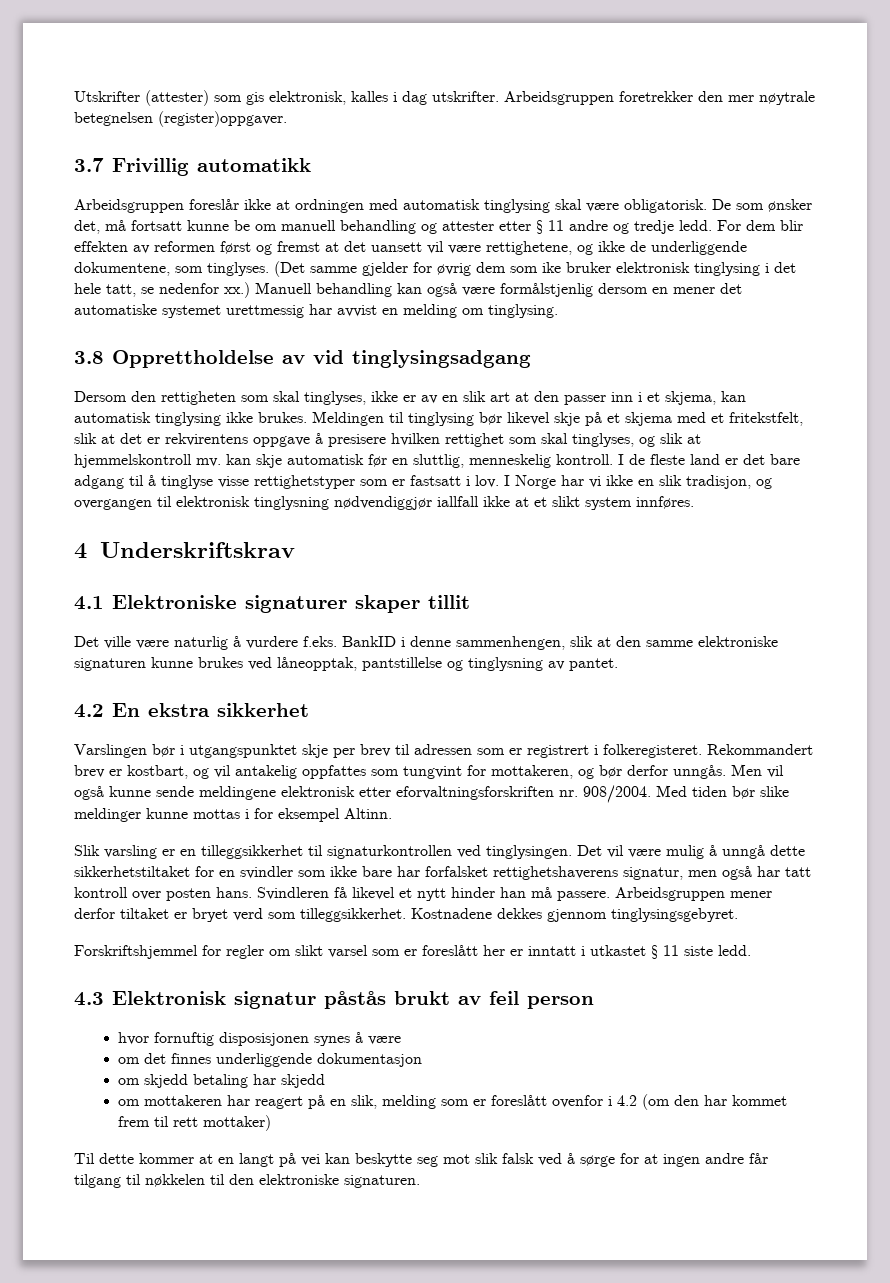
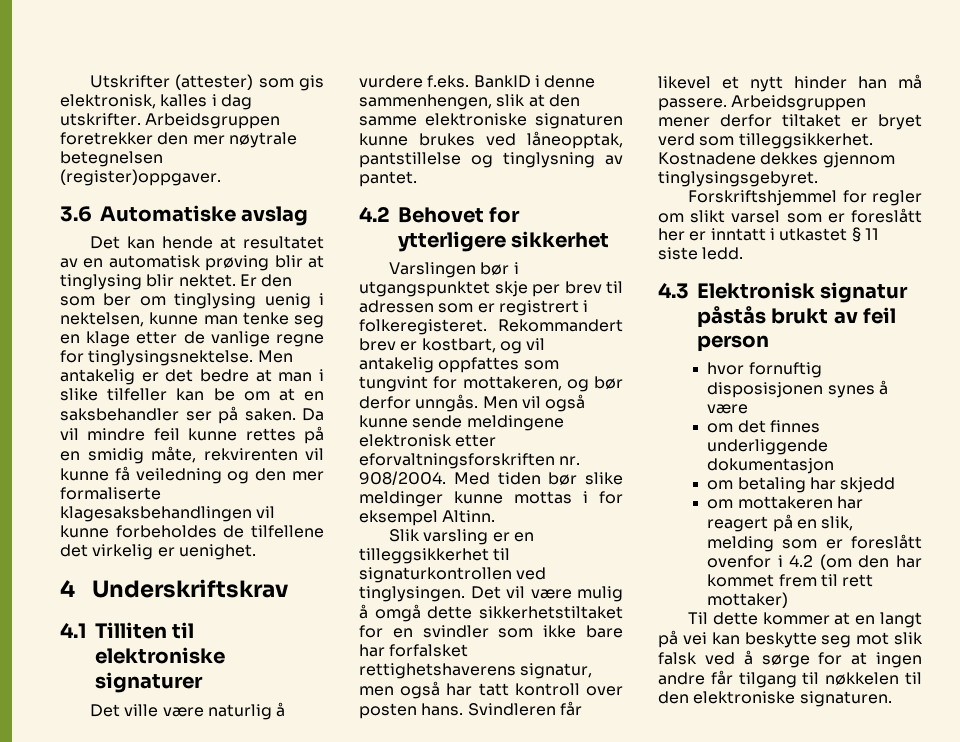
- 3.7 Frivillig automatikk
- Arbeidsgruppen foreslår ikke at ordningen med automatisk tinglysing skal være obligatorisk. De som ønsker det, må fortsatt kunne be om manuell behandling og attester etter § 11 andre og tredje ledd. For dem blir effekten av reformen først og fremst at det uansett vil være rettighetene, og ikke de underliggende dokumentene, som tinglyses. (Det samme gjelder for øvrig dem som ike bruker elektronisk tinglysing i det hele tatt, se nedenfor xx.) Manuell behandling kan også være formålstjenlig dersom en mener det automatiske systemet urettmessig har avvist en melding om tinglysing.
- 3.8 Opprettholdelse av vid tinglysingsadgang
- Dersom den rettigheten som skal tinglyses, ikke er av en slik art at den passer inn i et skjema, kan automatisk tinglysing ikke brukes. Meldingen til tinglysing bør likevel skje på et skjema med et fritekstfelt, slik at det er rekvirentens oppgave å presisere hvilken rettighet som skal tinglyses, og slik at hjemmelskontroll mv. kan skje automatisk før en sluttlig, menneskelig kontroll. I de fleste land er det bare adgang til å tinglyse visse rettighetstyper som er fastsatt i lov. I Norge har vi ikke en slik tradisjon, og overgangen til elektronisk tinglysning nødvendiggjør iallfall ikke at et slikt system innføres.
+ 3.6 Automatiske avslag
+ Det kan hende at resultatet av en automatisk prøving blir at tinglysing blir nektet. Er den som ber om tinglysing uenig i nektelsen, kunne man tenke seg en klage etter de vanlige regne for tinglysingsnektelse. Men antakelig er det bedre at man i slike tilfeller kan be om at en saksbehandler ser på saken. Da vil mindre feil kunne rettes på en smidig måte, rekvirenten vil kunne få veiledning og den mer formaliserte klagesaksbehandlingen vil kunne forbeholdes de tilfellene det virkelig er uenighet.
- 4.1 Elektroniske signaturer skaper tillit
+ 4.1 Tilliten til elektroniske signaturer
- 4.2 En ekstra sikkerhet
+ 4.2 Behovet for ytterligere sikkerhet
- Det vil være mulig å unngå dette sikkerhetstiltaket for en svindler som ikke bare har forfalsket rettighetshaverens signatur, men også har tatt kontroll over posten hans.
+ Det vil være mulig å omgå dette sikkerhetstiltaket for en svindler som ikke bare har forfalsket rettighetshaverens signatur, men også har tatt kontroll over posten hans.
- Svindleren få likevel et nytt hinder han må passere.
+ Svindleren får likevel et nytt hinder han må passere.
- om skjedd betaling har skjedd
+ om betaling har skjedd

